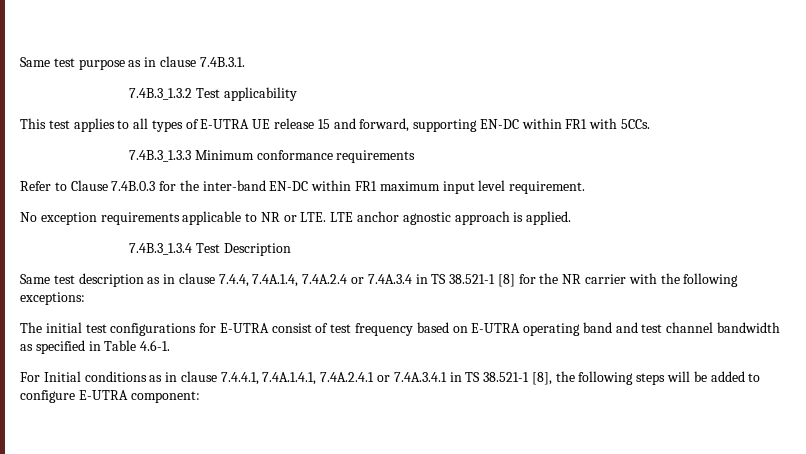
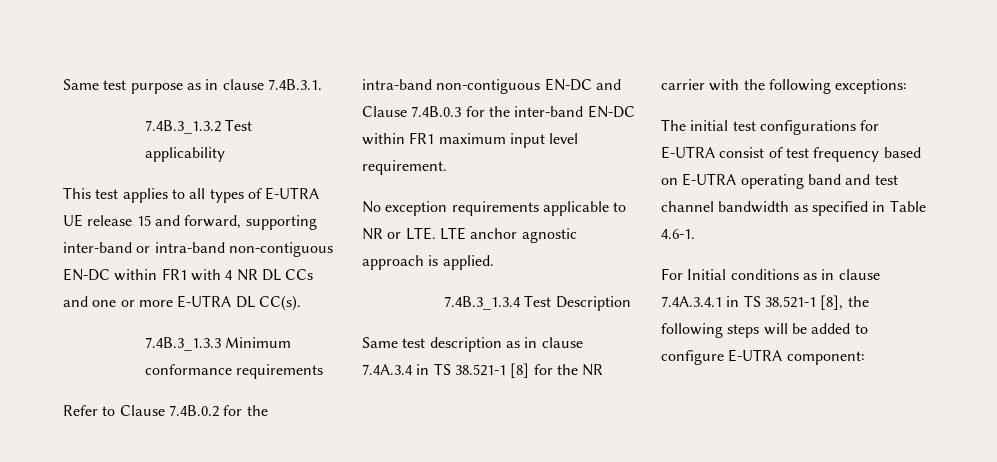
- This test applies to all types of E-UTRA UE release 15 and forward, supporting EN-DC within FR1 with 5CCs.
+ This test applies to all types of E-UTRA UE release 15 and forward, supporting inter-band or intra-band non-contiguous EN-DC within FR1 with 4 NR DL CCs and one or more E-UTRA DL CC(s).
- Refer to Clause 7.4B.0.3 for the inter-band EN-DC within FR1 maximum input level requirement.
+ Refer to Clause 7.4B.0.2 for the intra-band non-contiguous EN-DC and Clause 7.4B.0.3 for the inter-band EN-DC within FR1 maximum input level requirement.
- Same test description as in clause 7.4.4, 7.4A.1.4, 7.4A.2.4 or 7.4A.3.4 in TS 38.521-1 [8] for the NR carrier with the following exceptions:
+ Same test description as in clause 7.4A.3.4 in TS 38.521-1 [8] for the NR carrier with the following exceptions:
- For Initial conditions as in clause 7.4.4.1, 7.4A.1.4.1, 7.4A.2.4.1 or 7.4A.3.4.1 in TS 38.521-1 [8], the following steps will be added to configure E-UTRA component:
+ For Initial conditions as in clause 7.4A.3.4.1 in TS 38.521-1 [8], the following steps will be added to configure E-UTRA component:

